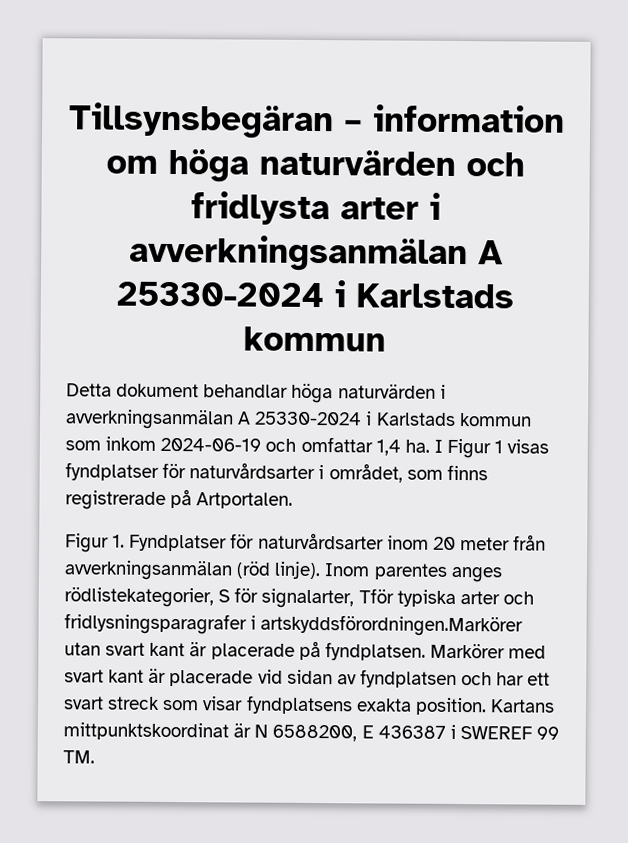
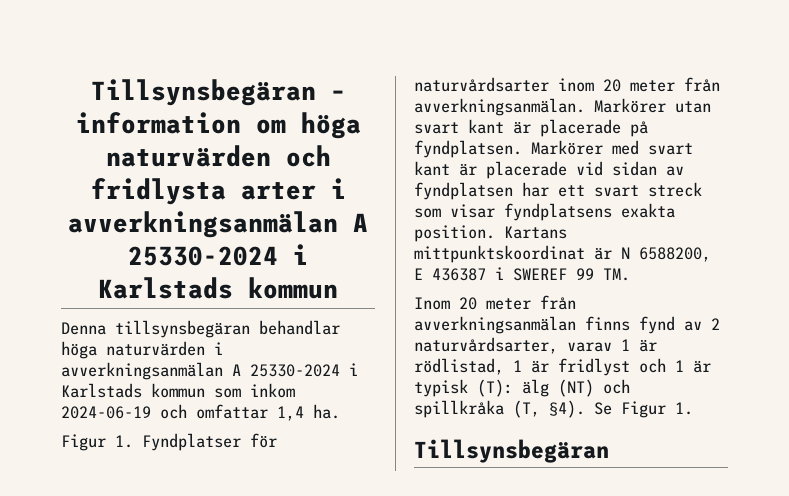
- Detta dokument behandlar höga naturvärden i avverkningsanmälan A 25330-2024 i Karlstads kommun som inkom 2024-06-19 och omfattar 1,4 ha. I Figur 1 visas fyndplatser för naturvårdsarter i området, som finns registrerade på Artportalen.
+ Denna tillsynsbegäran behandlar höga naturvärden i avverkningsanmälan A 25330-2024 i Karlstads kommun som inkom 2024-06-19 och omfattar 1,4 ha.
- Figur 1. Fyndplatser för naturvårdsarter inom 20 meter från avverkningsanmälan (röd linje). Inom parentes anges rödlistekategorier, S för signalarter, Tför typiska arter och fridlysningsparagrafer i artskyddsförordningen.Markörer utan svart kant är placerade på fyndplatsen.
+ Figur 1. Fyndplatser för naturvårdsarter inom 20 meter från avverkningsanmälan. Markörer utan svart kant är placerade på fyndplatsen.
- Markörer med svart kant är placerade vid sidan av fyndplatsen och har ett svart streck som visar fyndplatsens exakta position.
+ Markörer med svart kant är placerade vid sidan av fyndplatsen har ett svart streck som visar fyndplatsens exakta position.
+ Inom 20 meter från avverkningsanmälan finns fynd av 2 naturvårdsarter, varav 1 är rödlistad, 1 är fridlyst och 1 är typisk (T): älg (NT) och spillkråka (T, §4). Se Figur 1.
+ Tillsynsbegäran

